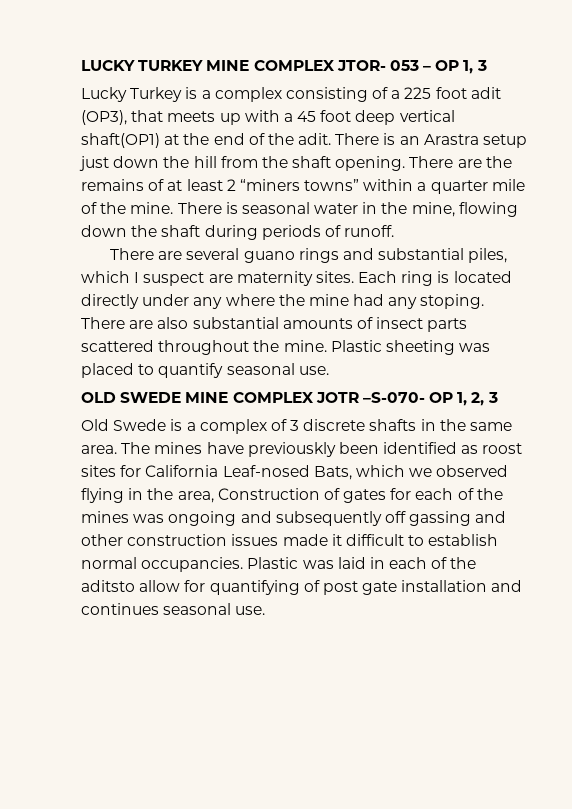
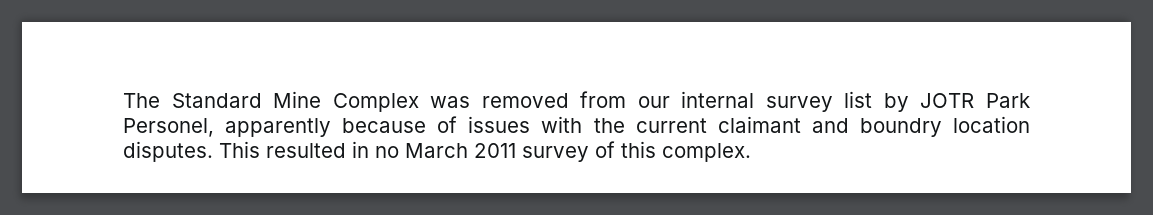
- LUCKY TURKEY MINE COMPLEX JTOR- 053 – OP 1, 3
- Lucky Turkey is a complex consisting of a 225 foot adit (OP3), that meets up with a 45 foot deep vertical shaft(OP1) at the end of the adit. There is an Arastra setup just down the hill from the shaft opening. There are the remains of at least 2 “miners towns” within a quarter mile of the mine. There is seasonal water in the mine, flowing down the shaft during periods of runoff.
- There are several guano rings and substantial piles, which I suspect are maternity sites. Each ring is located directly under any where the mine had any stoping. There are also substantial amounts of insect parts scattered throughout the mine. Plastic sheeting was placed to quantify seasonal use.
- OLD SWEDE MINE COMPLEX JOTR –S-070- OP 1, 2, 3
- Old Swede is a complex of 3 discrete shafts in the same area. The mines have previouskly been identified as roost sites for California Leaf-nosed Bats, which we observed flying in the area, Construction of gates for each of the mines was ongoing and subsequently off gassing and other construction issues made it difficult to establish normal occupancies. Plastic was laid in each of the aditsto allow for quantifying of post gate installation and continues seasonal use.
+ The Standard Mine Complex was removed from our internal survey list by JOTR Park Personel, apparently because of issues with the current claimant and boundry location disputes. This resulted in no March 2011 survey of this complex.

